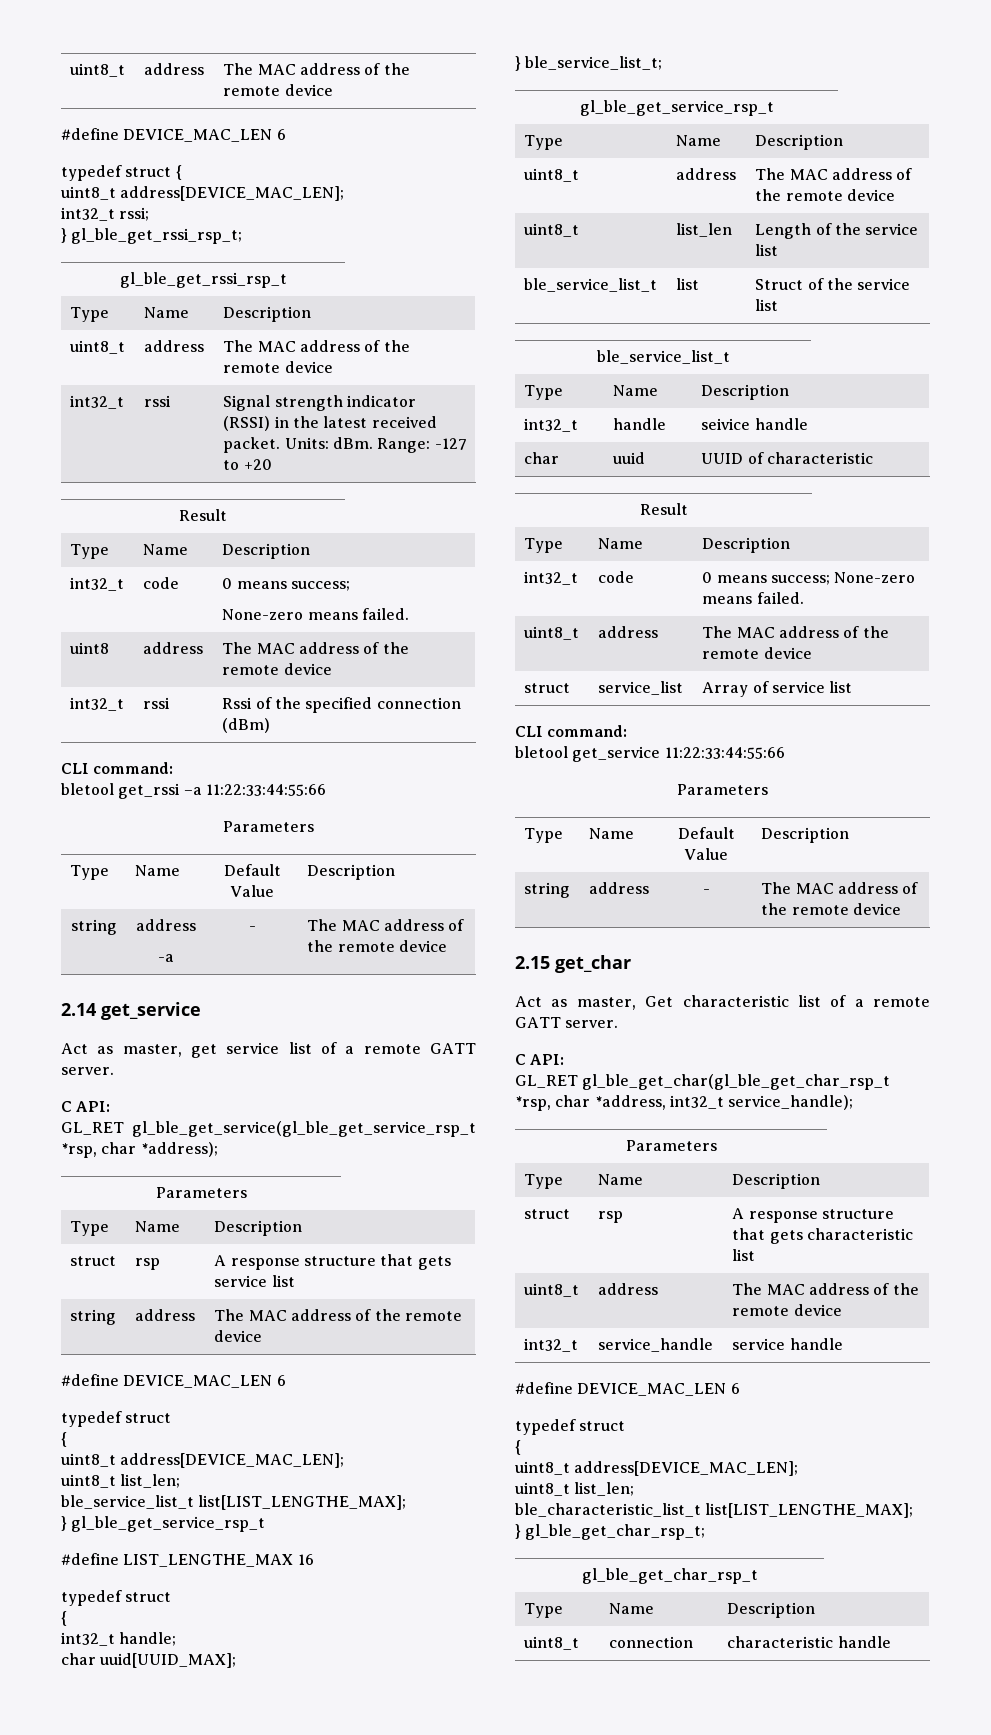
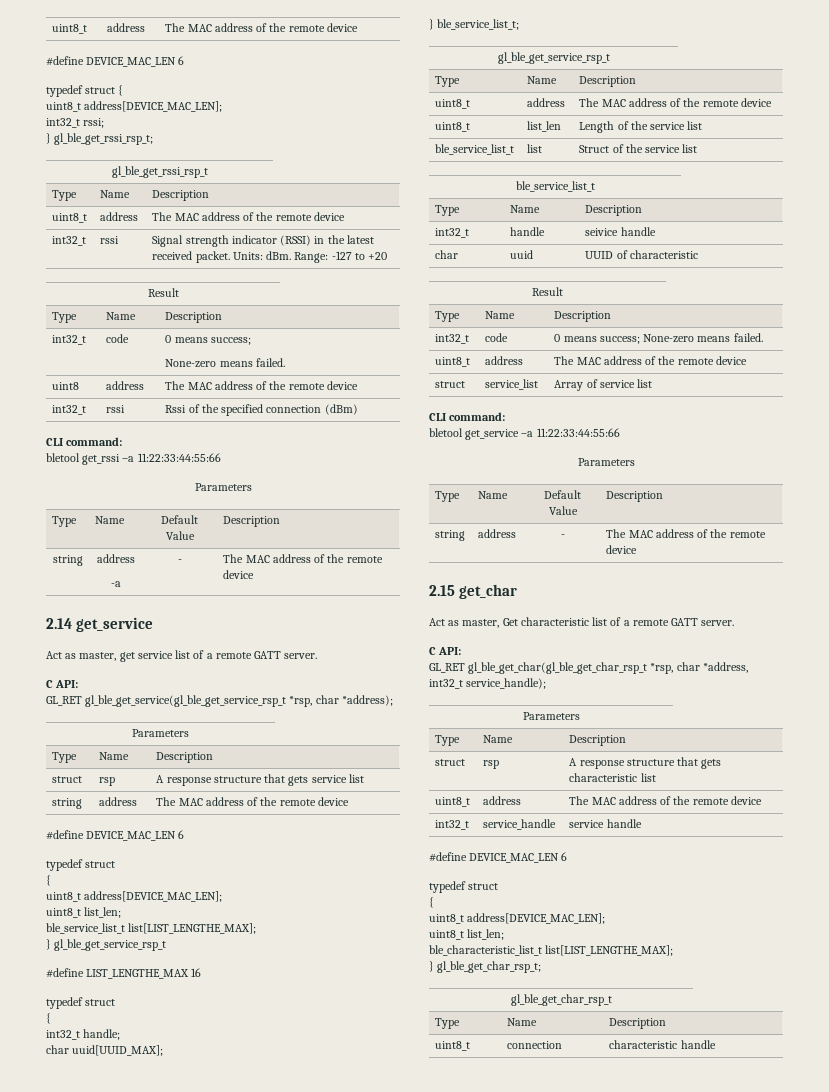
- bletool get_service 11:22:33:44:55:66
+ bletool get_service –a 11:22:33:44:55:66

